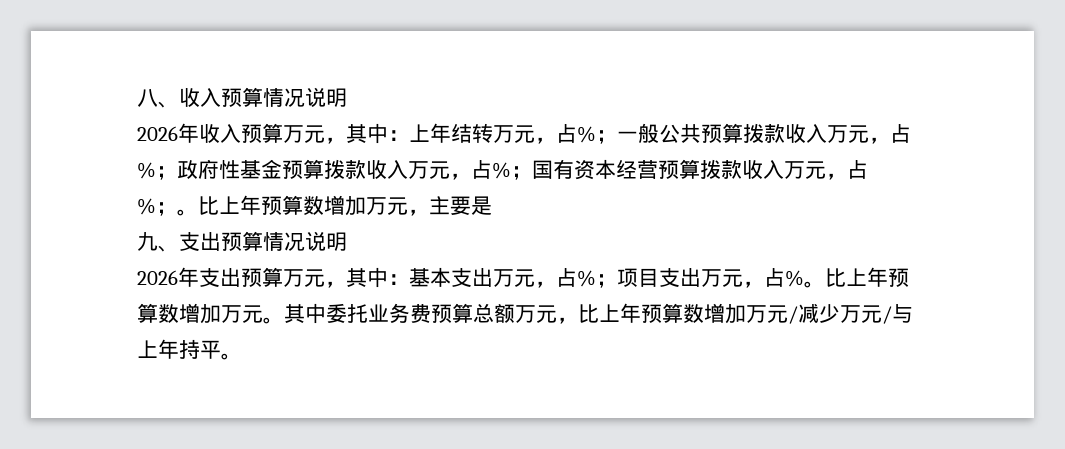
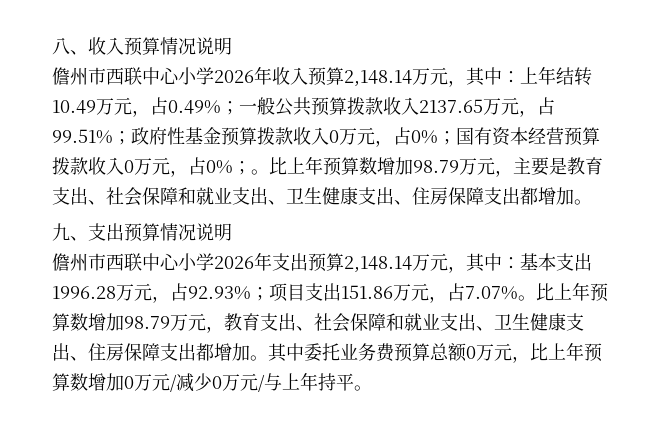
- 2026年收入预算万元，其中：上年结转万元，占%；一般公共预算拨款收入万元，占%；政府性基金预算拨款收入万元，占%；国有资本经营预算拨款收入万元，占%；。
+ 儋州市西联中心小学2026年收入预算2,148.14万元，其中：上年结转10.49万元，占0.49%；一般公共预算拨款收入2137.65万元，占99.51%；政府性基金预算拨款收入0万元，占0%；国有资本经营预算拨款收入0万元，占0%；。
- 比上年预算数增加万元，主要是
+ 比上年预算数增加98.79万元，主要是教育支出、社会保障和就业支出、卫生健康支出、住房保障支出都增加。
- 2026年支出预算万元，其中：基本支出万元，占%；项目支出万元，占%。比上年预算数增加万元。
+ 儋州市西联中心小学2026年支出预算2,148.14万元，其中：基本支出1996.28万元，占92.93%；项目支出151.86万元，占7.07%。比上年预算数增加98.79万元，教育支出、社会保障和就业支出、卫生健康支出、住房保障支出都增加。
- 其中委托业务费预算总额万元，比上年预算数增加万元/减少万元/与上年持平。
+ 其中委托业务费预算总额0万元，比上年预算数增加0万元/减少0万元/与上年持平。

